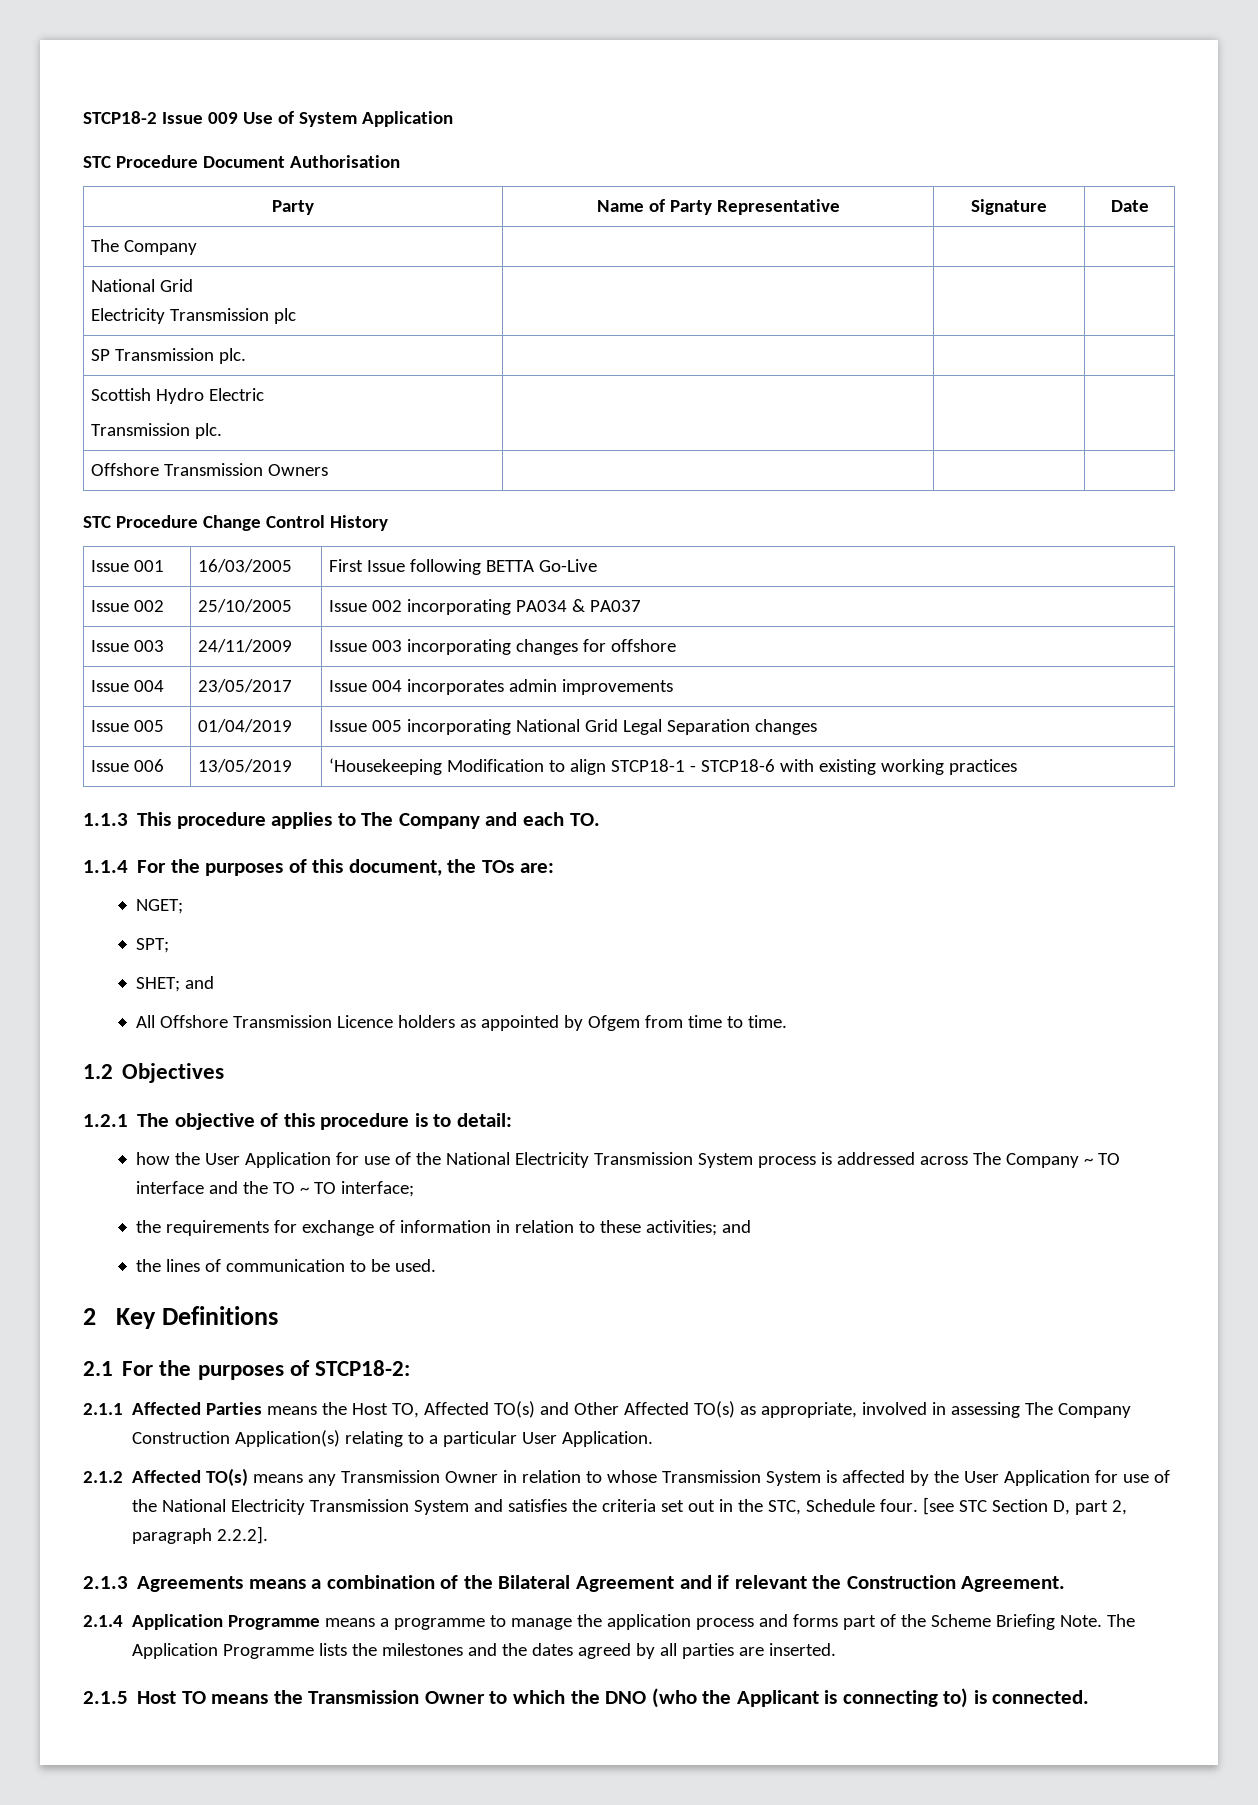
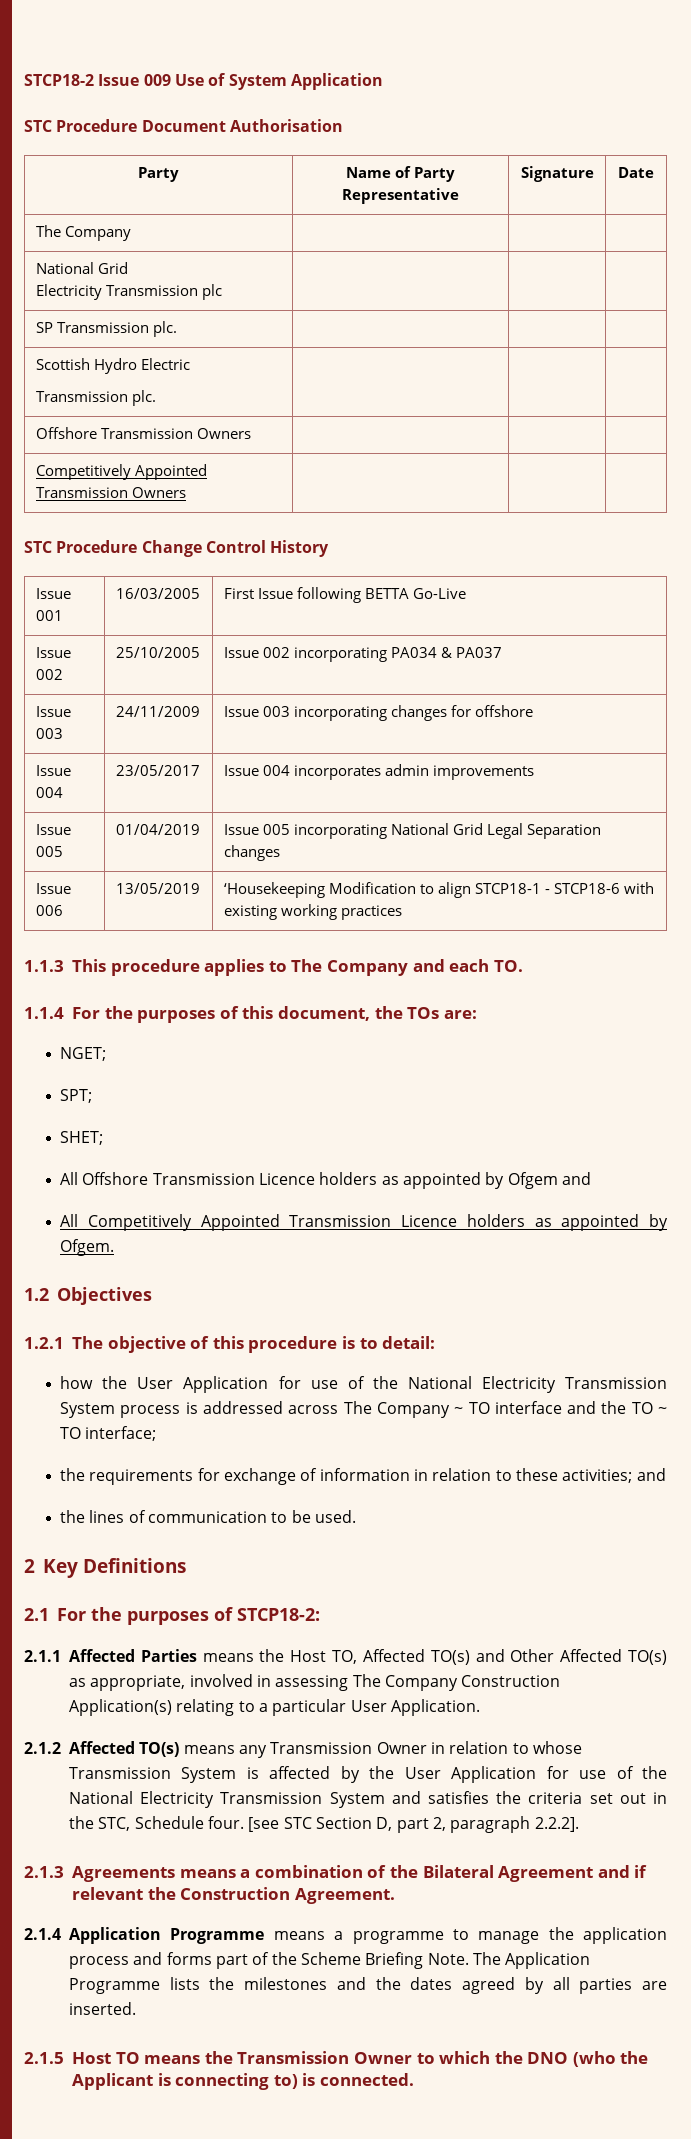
+ Competitively Appointed Transmission Owners | | |
- SHET; and
+ SHET;
- All Offshore Transmission Licence holders as appointed by Ofgem from time to time.
+ All Offshore Transmission Licence holders as appointed by Ofgem and
+ All Competitively Appointed Transmission Licence holders as appointed by Ofgem.

